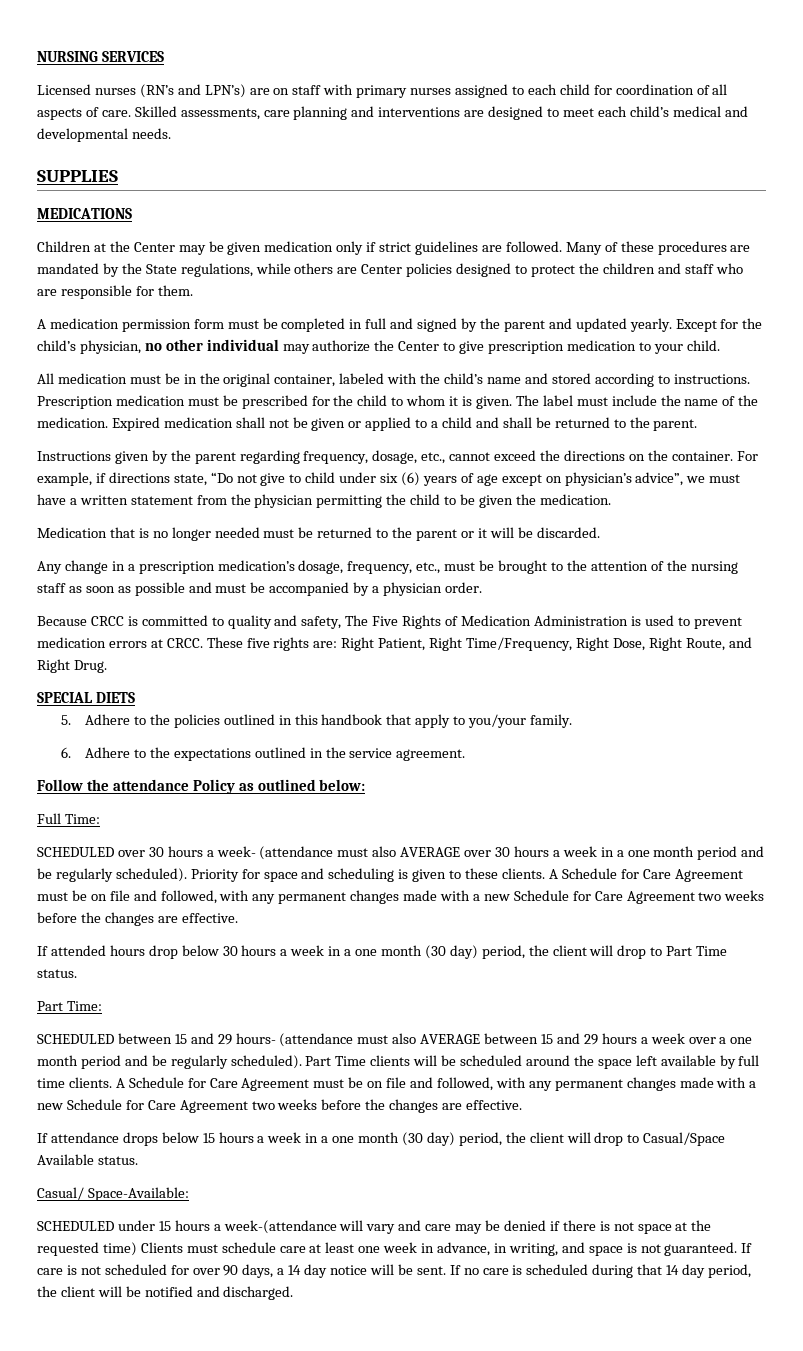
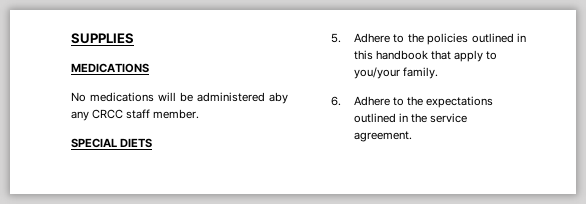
- NURSING SERVICES
- Licensed nurses (RN’s and LPN’s) are on staff with primary nurses assigned to each child for coordination of all aspects of care. Skilled assessments, care planning and interventions are designed to meet each child’s medical and developmental needs.
  SUPPLIES
  MEDICATIONS
- Children at the Center may be given medication only if strict guidelines are followed. Many of these procedures are mandated by the State regulations, while others are Center policies designed to protect the children and staff who are responsible for them.
- A medication permission form must be completed in full and signed by the parent and updated yearly. Except for the child’s physician, no other individual may authorize the Center to give prescription medication to your child.
- All medication must be in the original container, labeled with the child’s name and stored according to instructions. Prescription medication must be prescribed for the child to whom it is given. The label must include the name of the medication. Expired medication shall not be given or applied to a child and shall be returned to the parent.
- Instructions given by the parent regarding frequency, dosage, etc., cannot exceed the directions on the container. For example, if directions state, “Do not give to child under six (6) years of age except on physician’s advice”, we must have a written statement from the physician permitting the child to be given the medication.
- Medication that is no longer needed must be returned to the parent or it will be discarded.
- Any change in a prescription medication’s dosage, frequency, etc., must be brought to the attention of the nursing staff as soon as possible and must be accompanied by a physician order.
- Because CRCC is committed to quality and safety, The Five Rights of Medication Administration is used to prevent medication errors at CRCC. These five rights are: Right Patient, Right Time/Frequency, Right Dose, Right Route, and Right Drug.
+ No medications will be administered aby any CRCC staff member.
- Follow the attendance Policy as outlined below:
- Full Time:
- SCHEDULED over 30 hours a week- (attendance must also AVERAGE over 30 hours a week in a one month period and be regularly scheduled). Priority for space and scheduling is given to these clients. A Schedule for Care Agreement must be on file and followed, with any permanent changes made with a new Schedule for Care Agreement two weeks before the changes are effective.
- If attended hours drop below 30 hours a week in a one month (30 day) period, the client will drop to Part Time status.
- Part Time:
- SCHEDULED between 15 and 29 hours- (attendance must also AVERAGE between 15 and 29 hours a week over a one month period and be regularly scheduled). Part Time clients will be scheduled around the space left available by full time clients. A Schedule for Care Agreement must be on file and followed, with any permanent changes made with a new Schedule for Care Agreement two weeks before the changes are effective.
- If attendance drops below 15 hours a week in a one month (30 day) period, the client will drop to Casual/Space Available status.
- Casual/ Space-Available:
- SCHEDULED under 15 hours a week-(attendance will vary and care may be denied if there is not space at the requested time) Clients must schedule care at least one week in advance, in writing, and space is not guaranteed. If care is not scheduled for over 90 days, a 14 day notice will be sent. If no care is scheduled during that 14 day period, the client will be notified and discharged.

